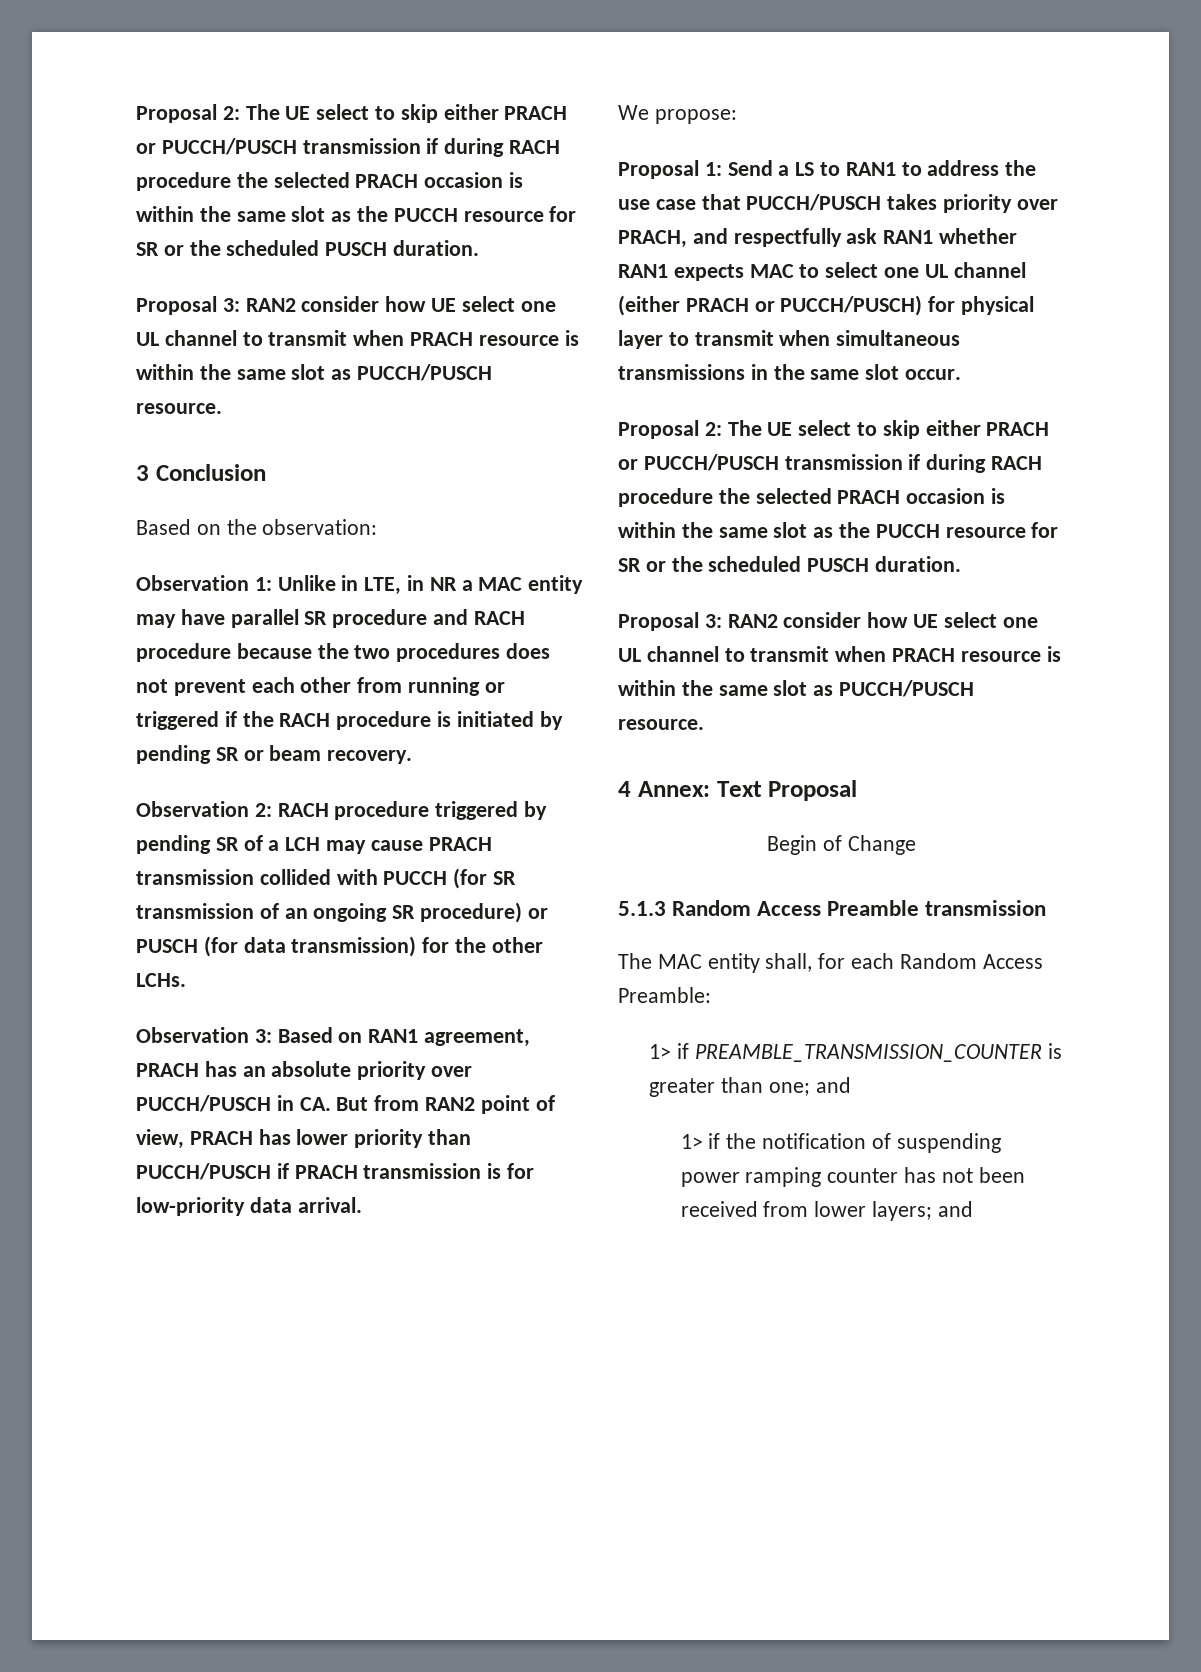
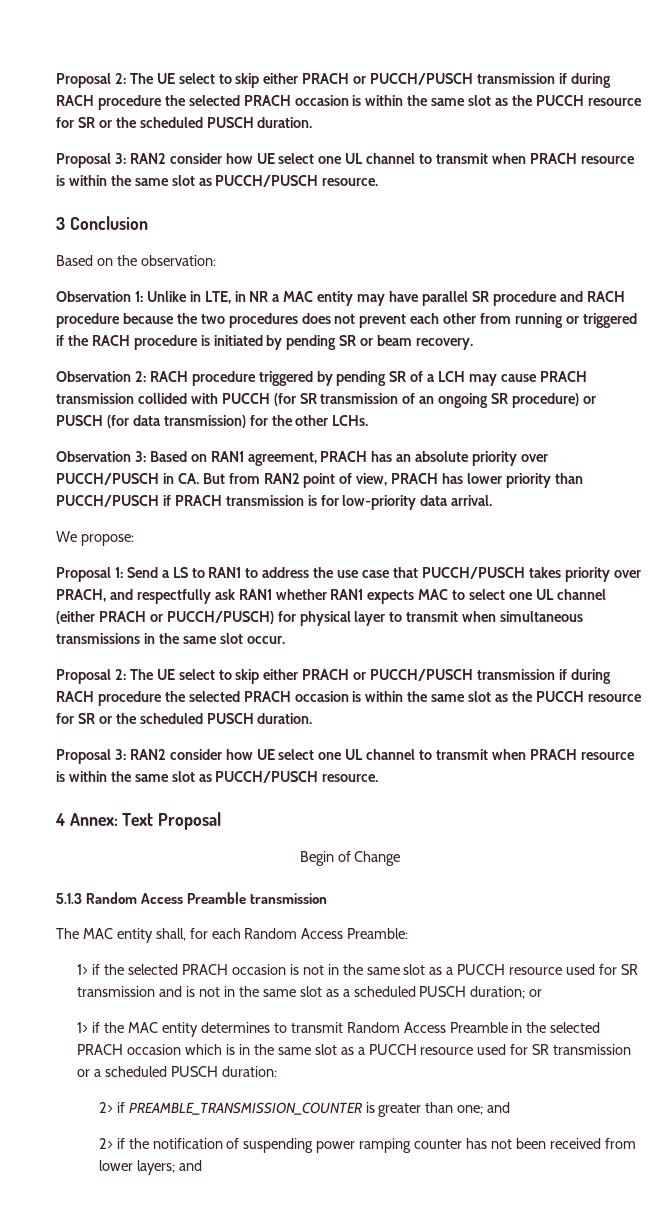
- 1> if PREAMBLE_TRANSMISSION_COUNTER is greater than one; and
+ 1> if the selected PRACH occasion is not in the same slot as a PUCCH resource used for SR transmission and is not in the same slot as a scheduled PUSCH duration; or
+ 1> if the MAC entity determines to transmit Random Access Preamble in the selected PRACH occasion which is in the same slot as a PUCCH resource used for SR transmission or a scheduled PUSCH duration:
+ 2> if PREAMBLE_TRANSMISSION_COUNTER is greater than one; and
- 1> if the notification of suspending power ramping counter has not been received from lower layers; and
+ 2> if the notification of suspending power ramping counter has not been received from lower layers; and

